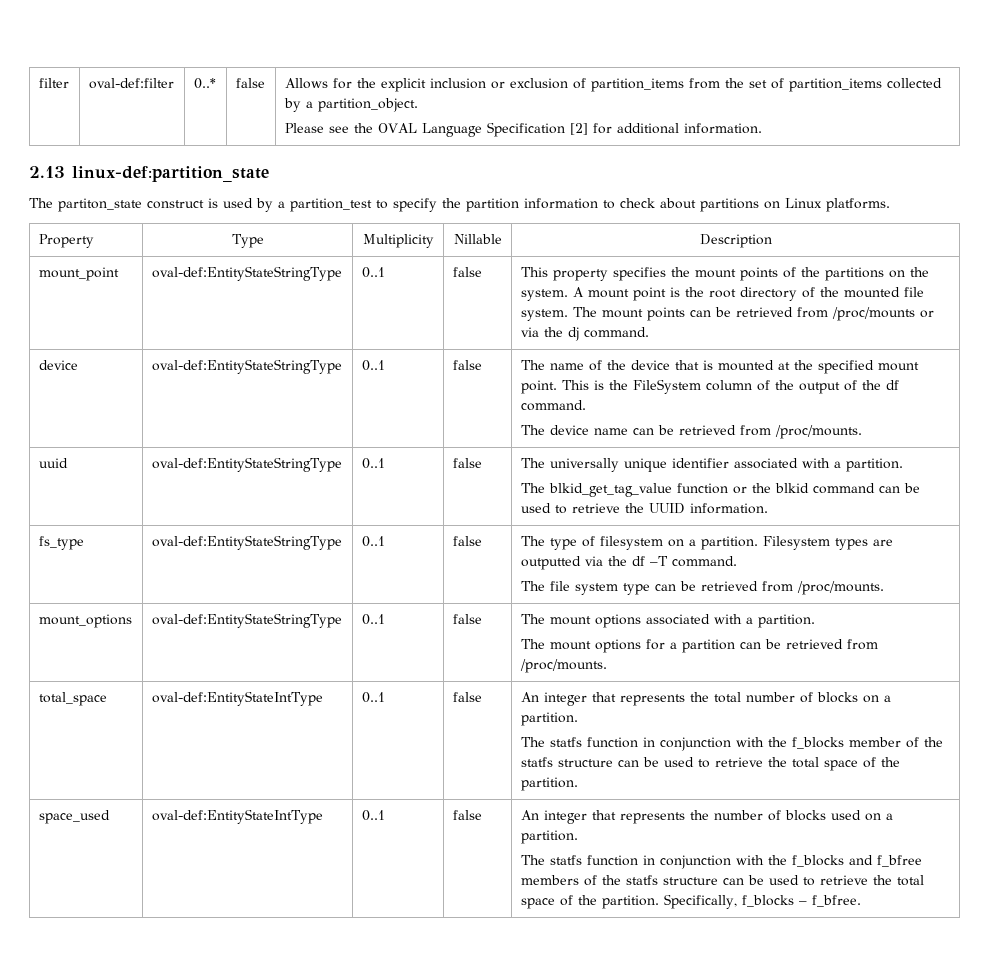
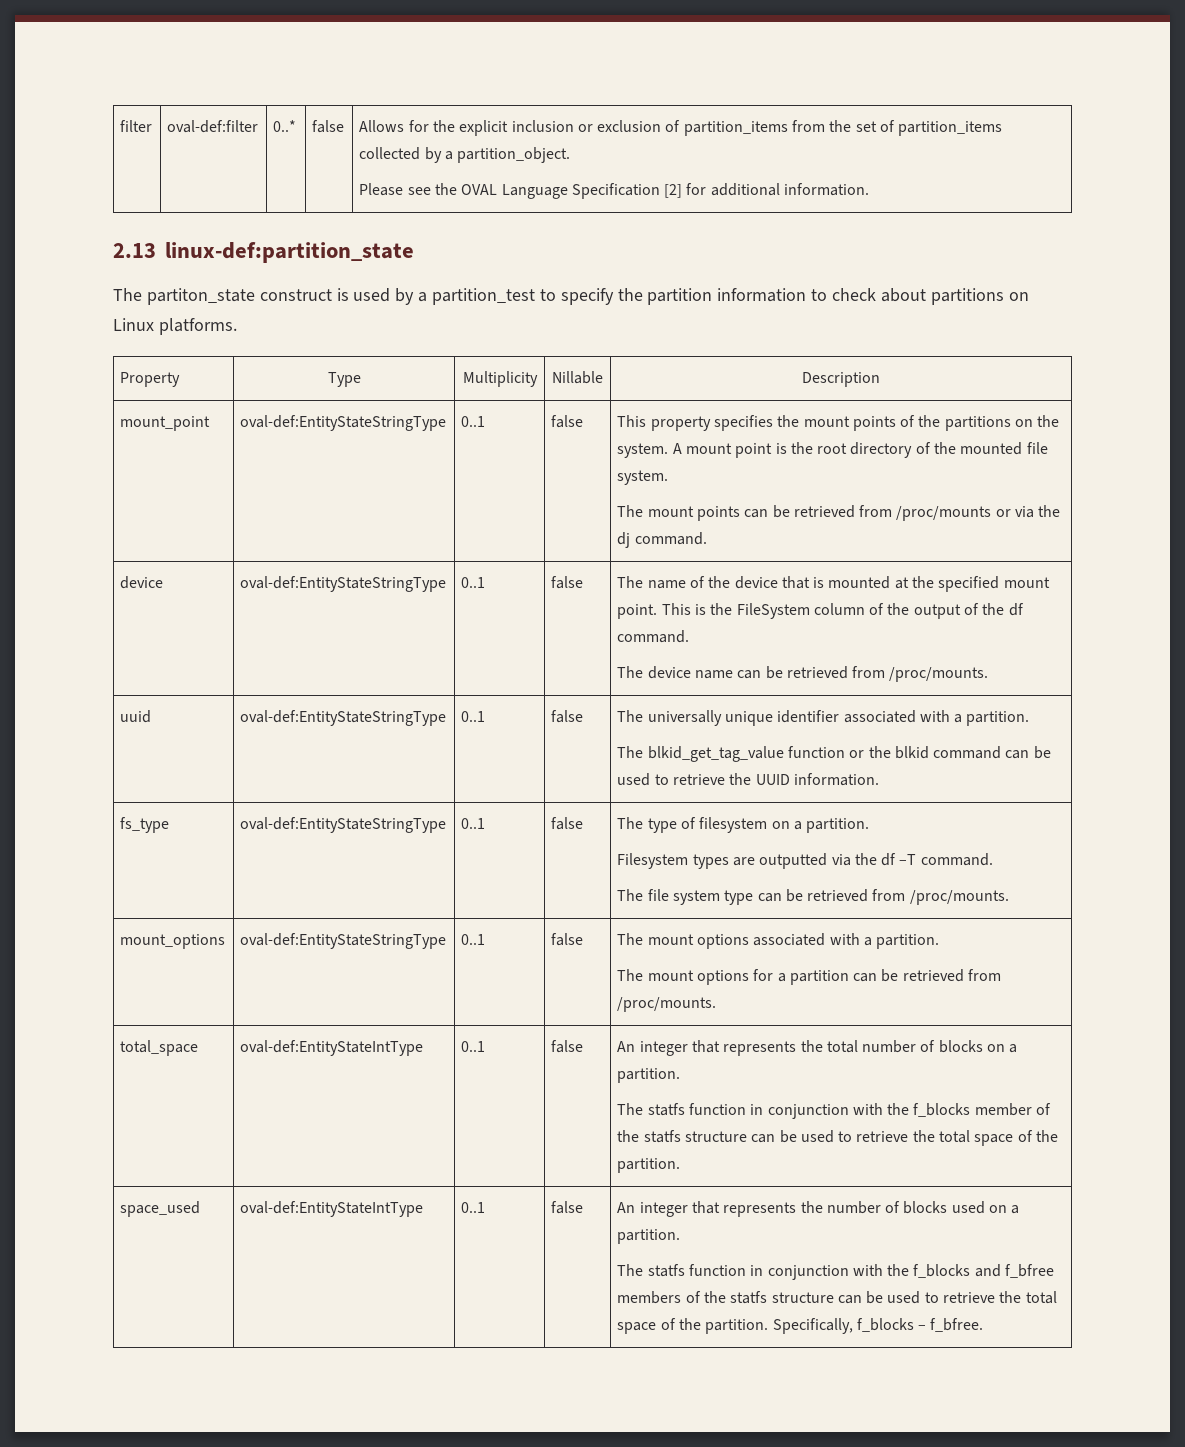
- A mount point is the root directory of the mounted file system. The mount points can be retrieved from /proc/mounts or via the dj command.
+ A mount point is the root directory of the mounted file system.
+ The mount points can be retrieved from /proc/mounts or via the dj command.
- fs_type | oval-def:EntityStateStringType | 0..1 | false | The type of filesystem on a partition. Filesystem types are outputted via the df –T command.
+ fs_type | oval-def:EntityStateStringType | 0..1 | false | The type of filesystem on a partition.
+ Filesystem types are outputted via the df –T command.

